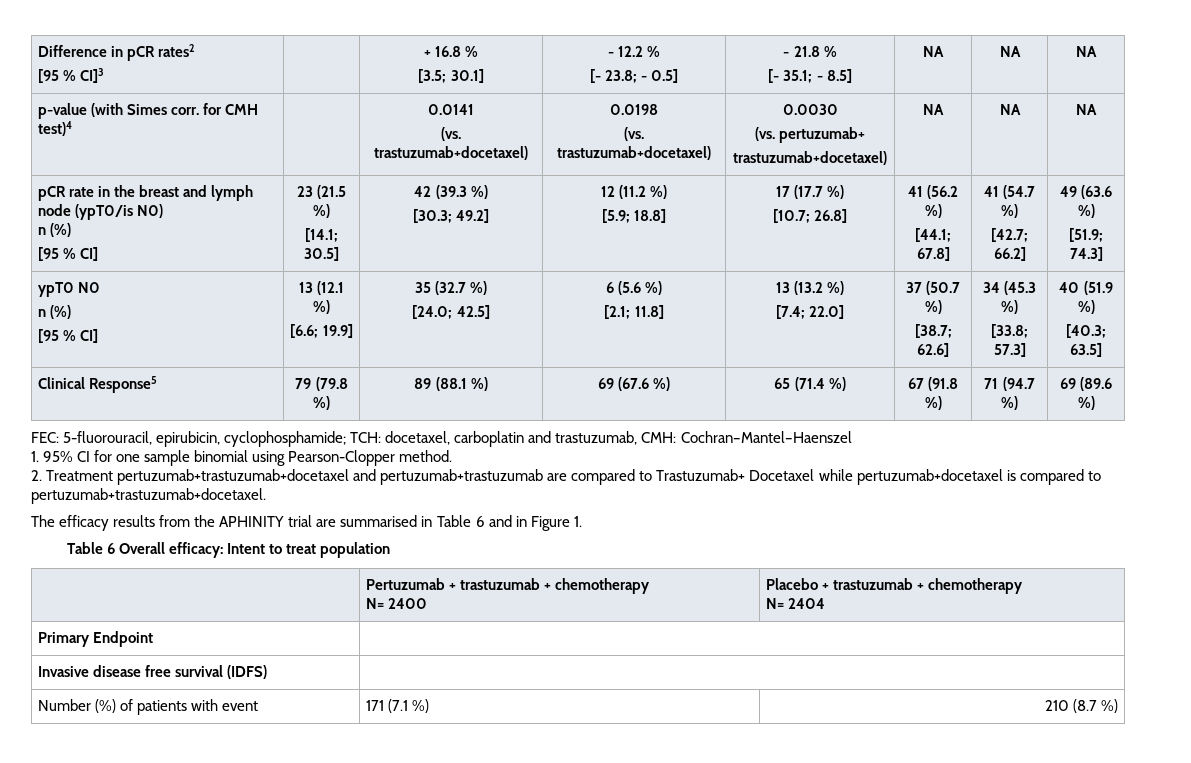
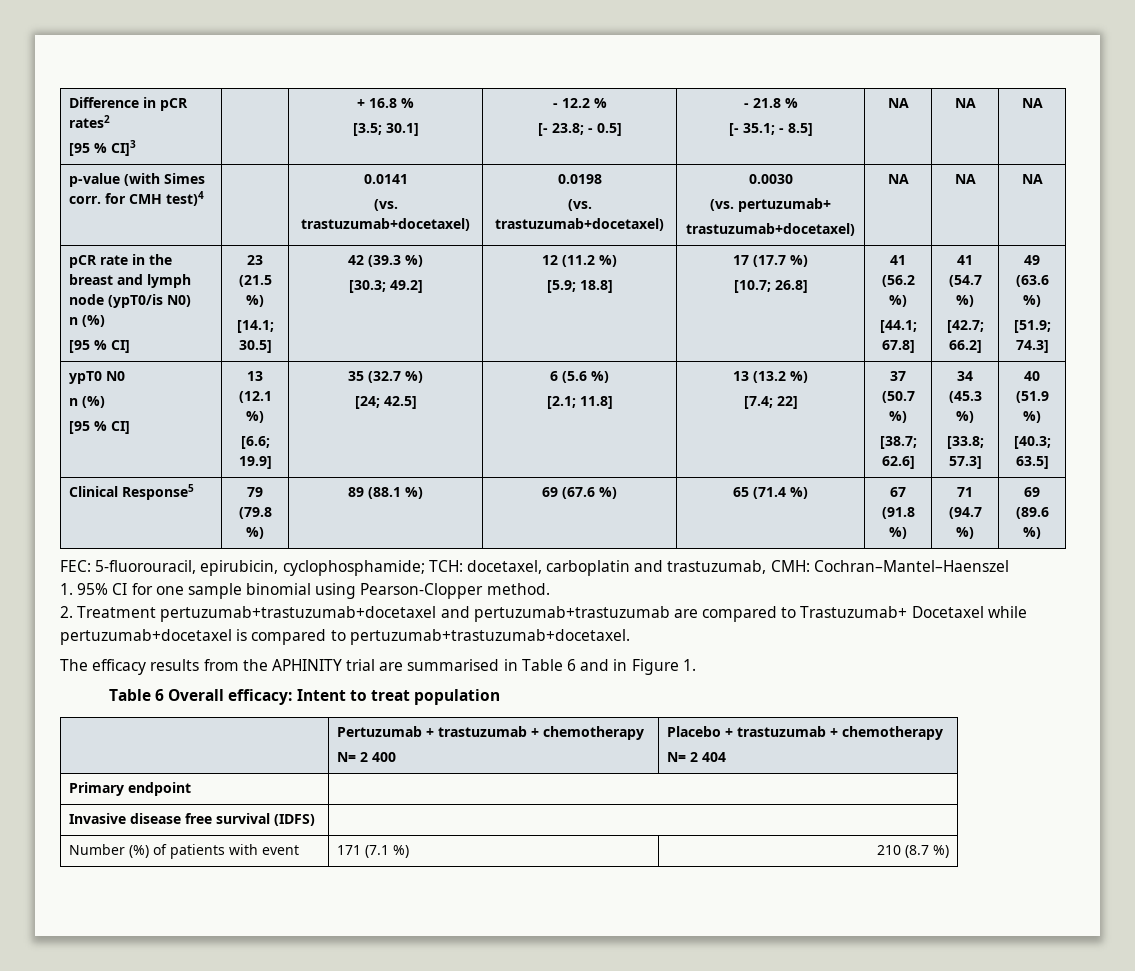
- [24.0; 42.5]
+ [24; 42.5]
- [7.4; 22.0]
+ [7.4; 22]
  | Pertuzumab + trastuzumab + chemotherapy
- N= 2400 | Placebo + trastuzumab + chemotherapy
- N= 2404
+ N= 2 400 | Placebo + trastuzumab + chemotherapy
+ N= 2 404
- Primary Endpoint |
+ Primary endpoint |

